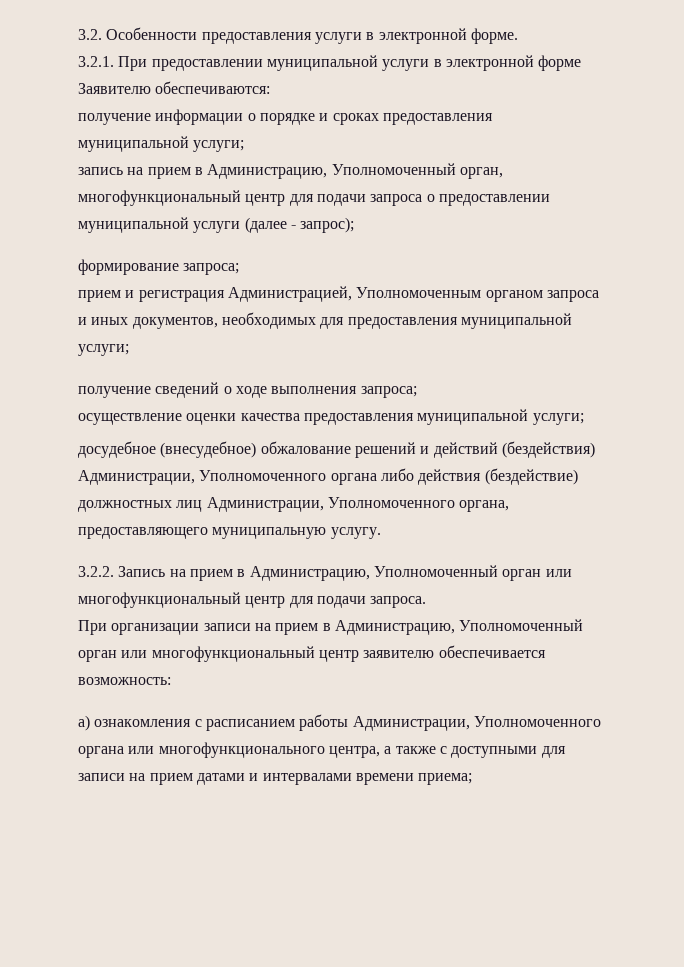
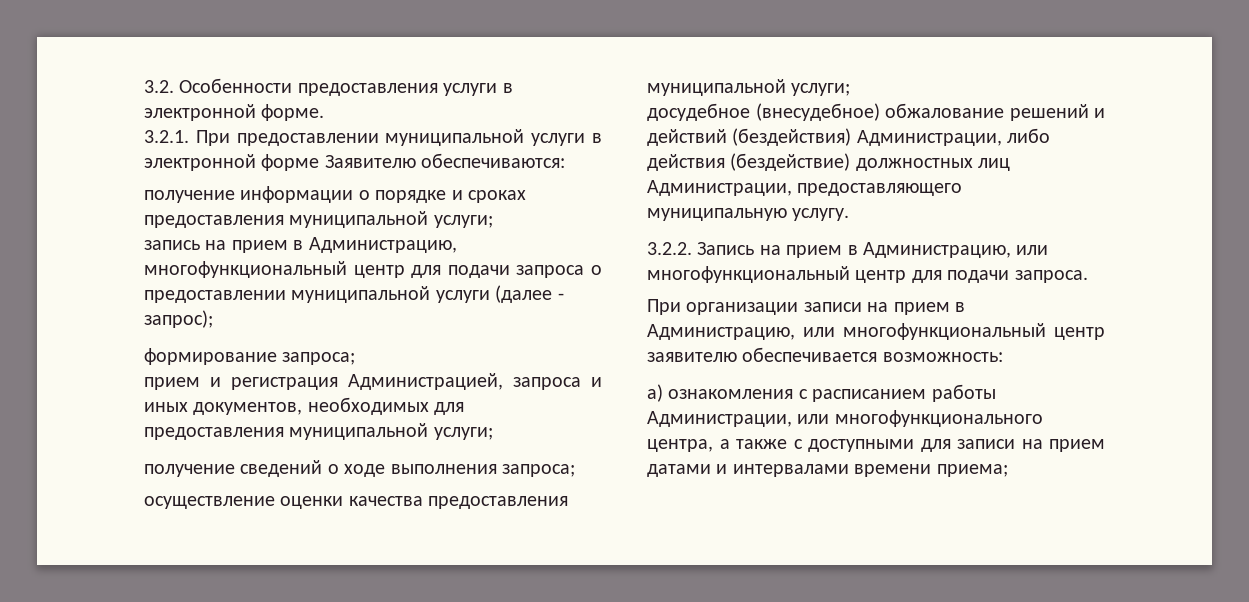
- запись на прием в Администрацию, Уполномоченный орган, многофункциональный центр для подачи запроса о предоставлении муниципальной услуги (далее - запрос);
+ запись на прием в Администрацию, многофункциональный центр для подачи запроса о предоставлении муниципальной услуги (далее - запрос);
- прием и регистрация Администрацией, Уполномоченным органом запроса и иных документов, необходимых для предоставления муниципальной услуги;
+ прием и регистрация Администрацией, запроса и иных документов, необходимых для предоставления муниципальной услуги;
- досудебное (внесудебное) обжалование решений и действий (бездействия) Администрации, Уполномоченного органа либо действия (бездействие) должностных лиц Администрации, Уполномоченного органа, предоставляющего муниципальную услугу.
+ досудебное (внесудебное) обжалование решений и действий (бездействия) Администрации, либо действия (бездействие) должностных лиц Администрации, предоставляющего муниципальную услугу.
- 3.2.2. Запись на прием в Администрацию, Уполномоченный орган или многофункциональный центр для подачи запроса.
+ 3.2.2. Запись на прием в Администрацию, или многофункциональный центр для подачи запроса.
- При организации записи на прием в Администрацию, Уполномоченный орган или многофункциональный центр заявителю обеспечивается возможность:
+ При организации записи на прием в Администрацию, или многофункциональный центр заявителю обеспечивается возможность:
- а) ознакомления с расписанием работы Администрации, Уполномоченного органа или многофункционального центра, а также с доступными для записи на прием датами и интервалами времени приема;
+ а) ознакомления с расписанием работы Администрации, или многофункционального центра, а также с доступными для записи на прием датами и интервалами времени приема;

